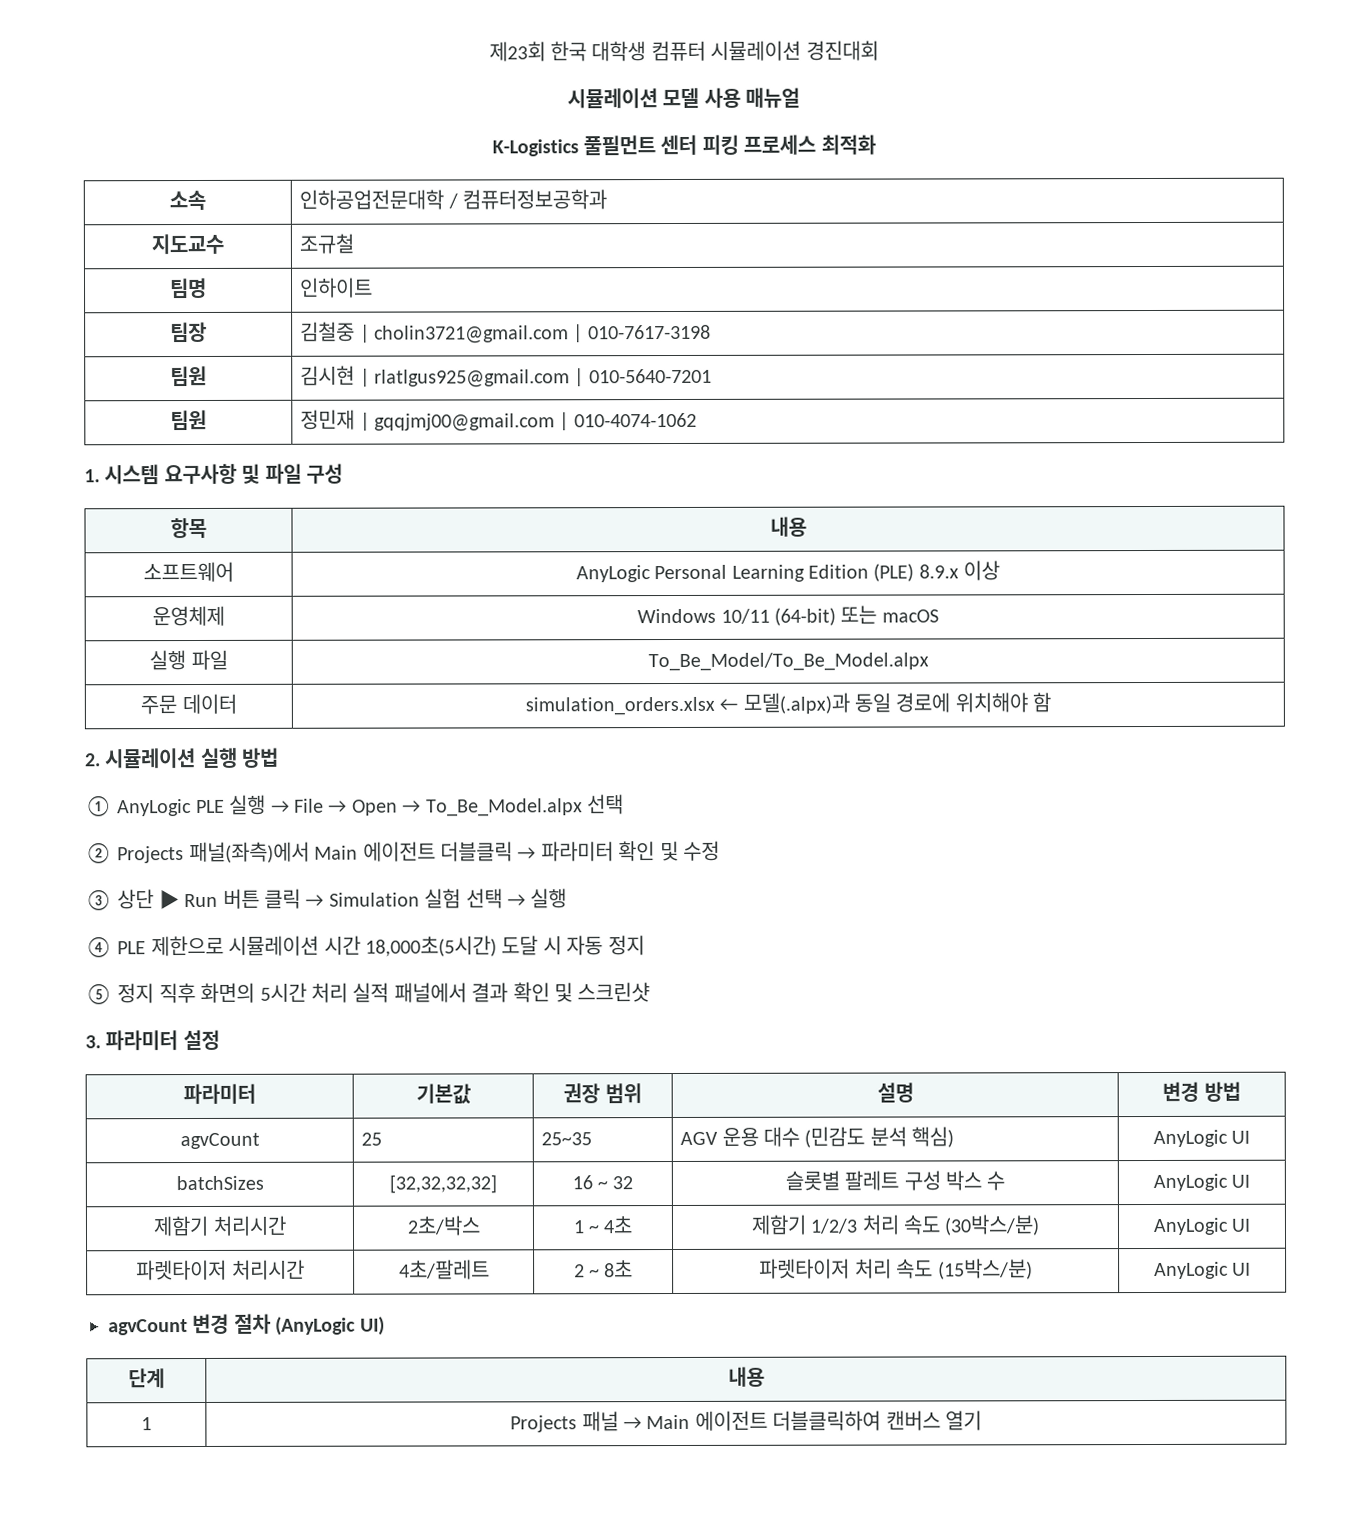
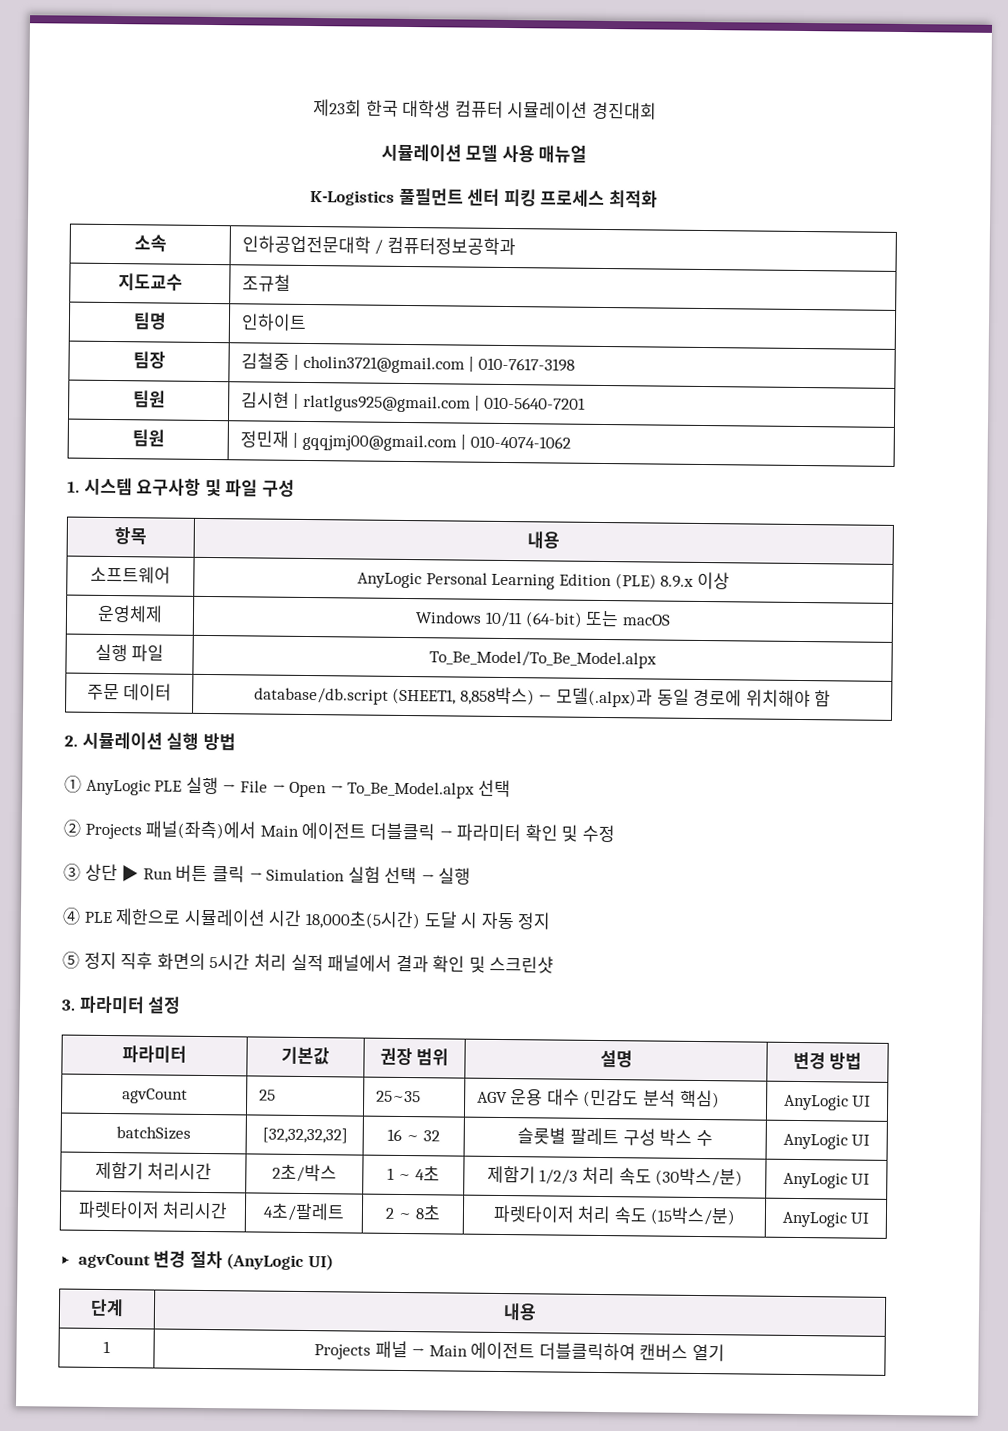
- 주문 데이터 | simulation_orders.xlsx ← 모델(.alpx)과 동일 경로에 위치해야 함
+ 주문 데이터 | database/db.script (SHEET1, 8,858박스) ← 모델(.alpx)과 동일 경로에 위치해야 함

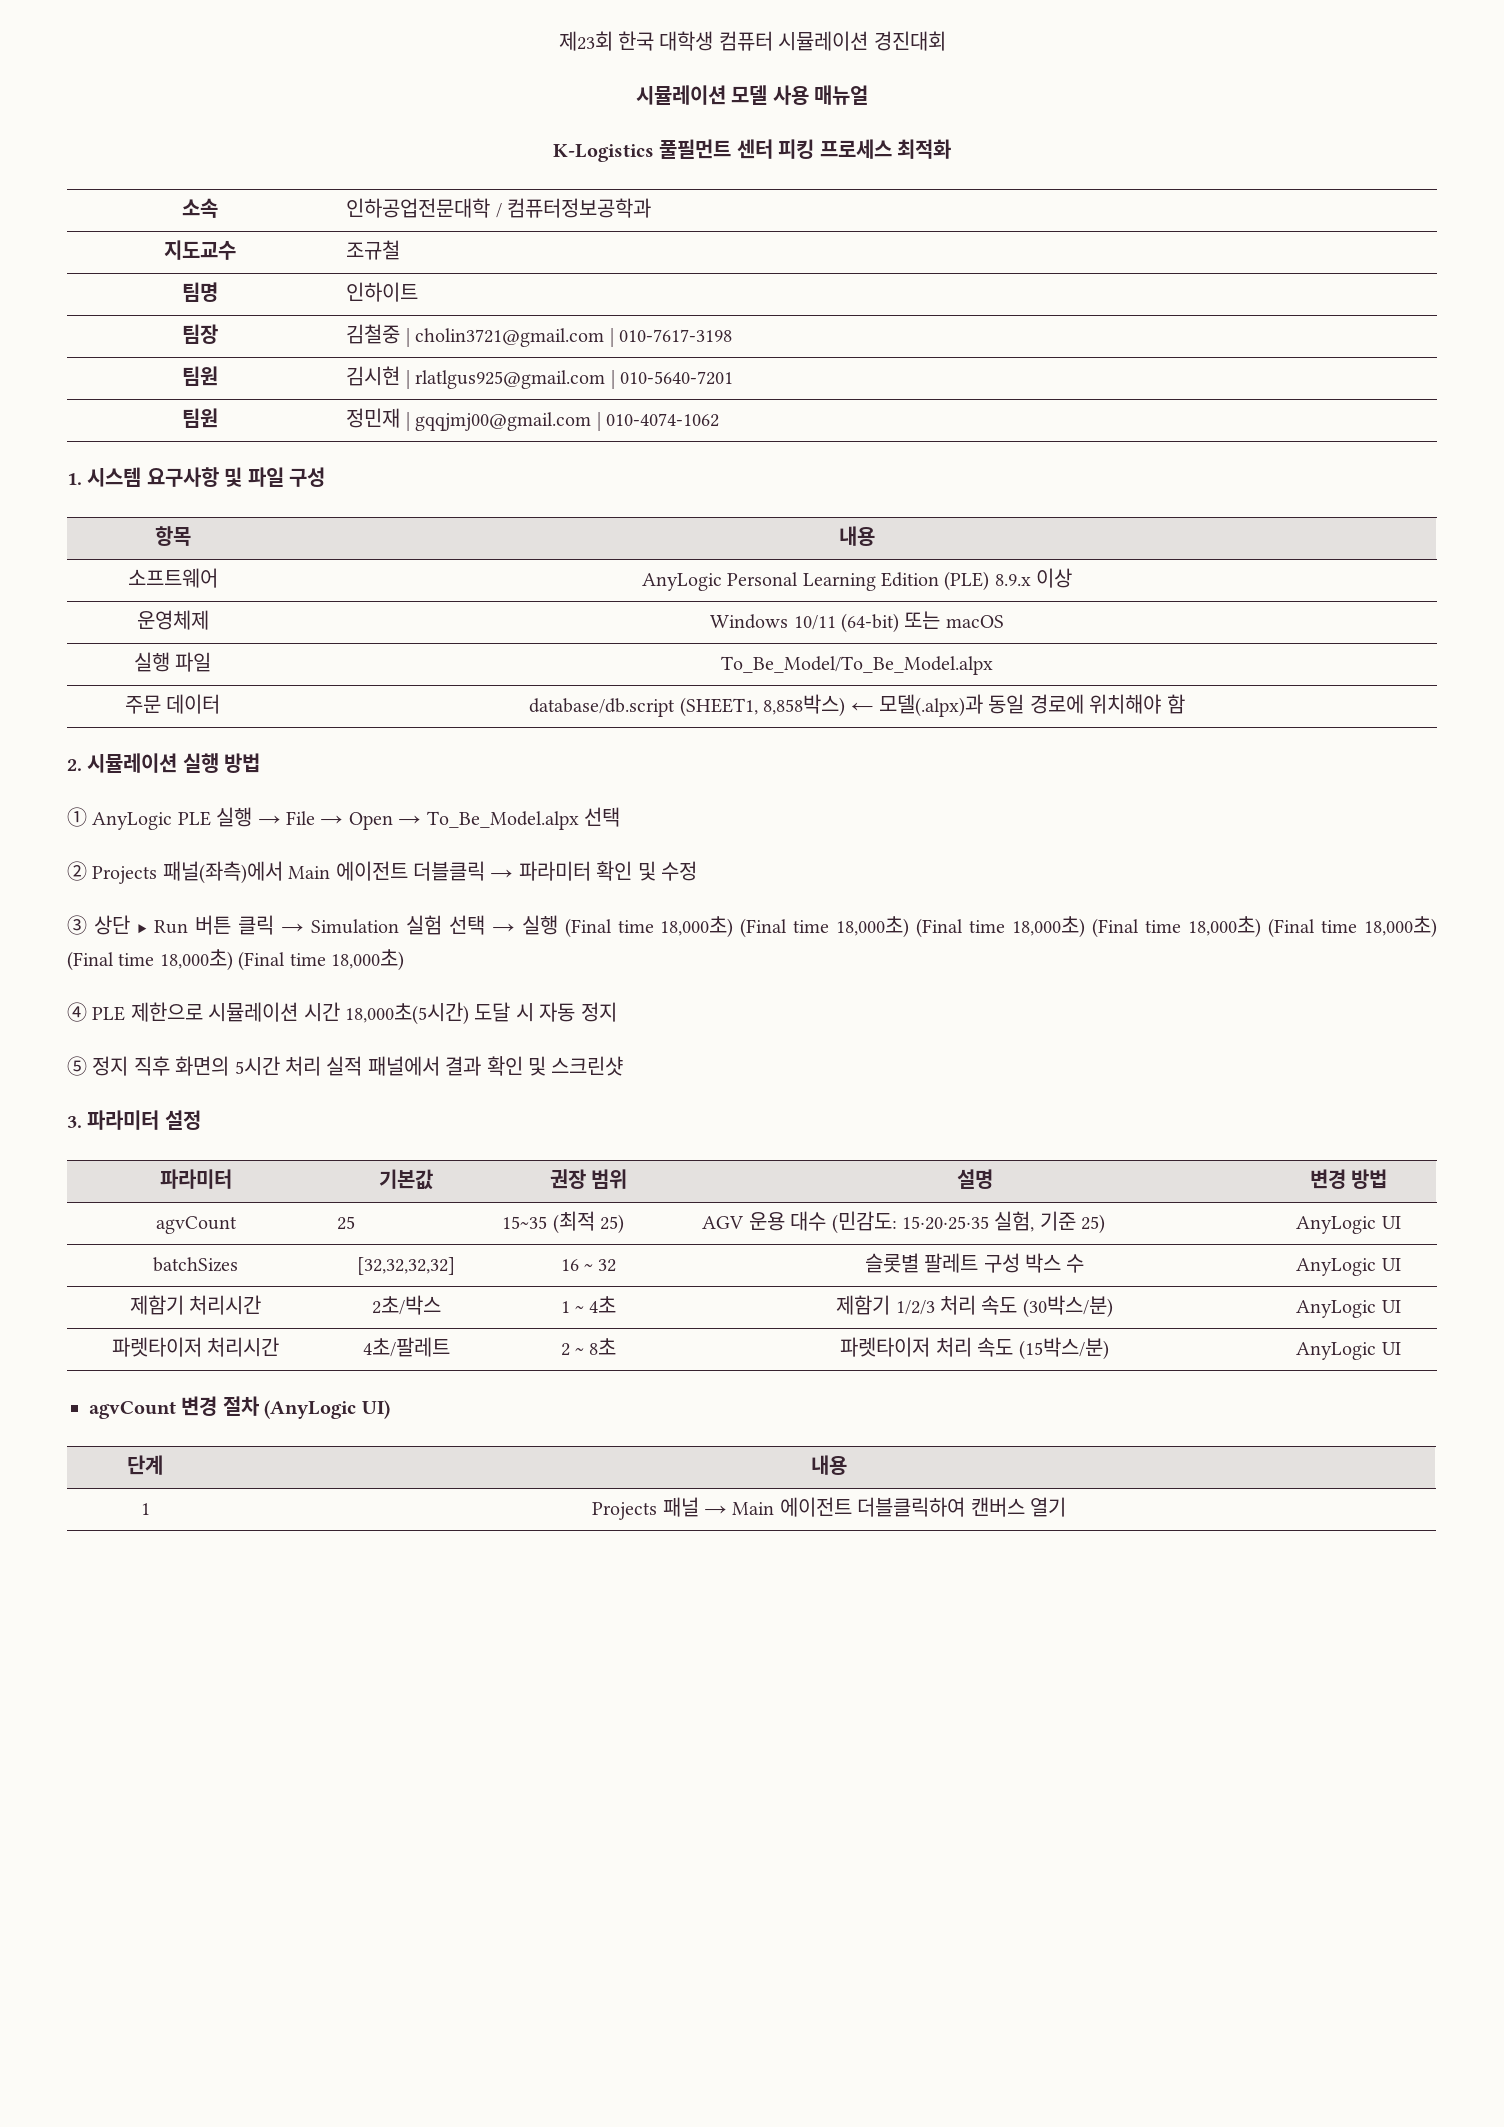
- ③ 상단 ▶ Run 버튼 클릭 → Simulation 실험 선택 → 실행
+ ③ 상단 ▶ Run 버튼 클릭 → Simulation 실험 선택 → 실행 (Final time 18,000초) (Final time 18,000초) (Final time 18,000초) (Final time 18,000초) (Final time 18,000초) (Final time 18,000초) (Final time 18,000초)
- agvCount | 25 | 25~35 | AGV 운용 대수 (민감도 분석 핵심) | AnyLogic UI
+ agvCount | 25 | 15~35 (최적 25) | AGV 운용 대수 (민감도: 15·20·25·35 실험, 기준 25) | AnyLogic UI

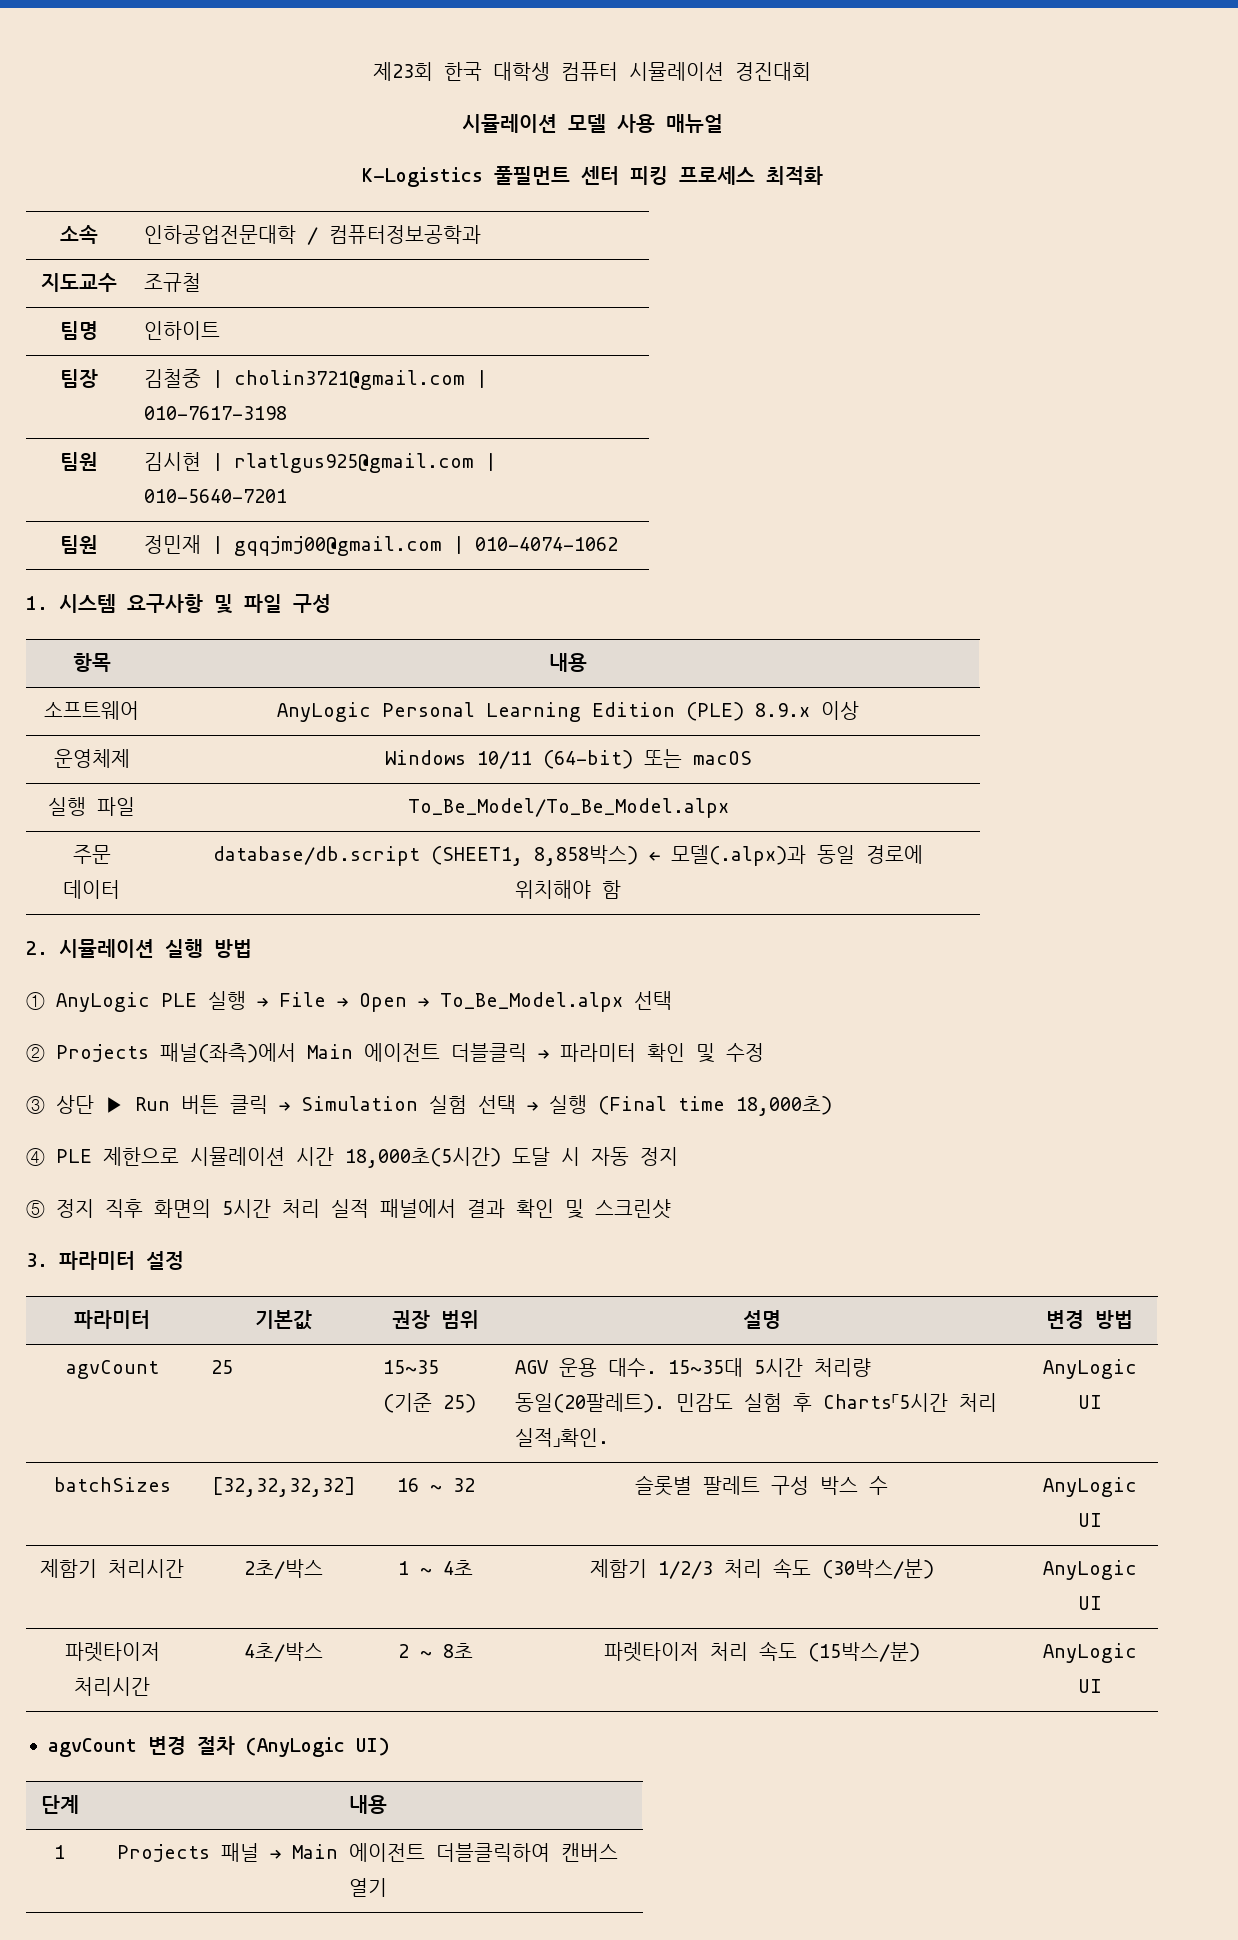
- ③ 상단 ▶ Run 버튼 클릭 → Simulation 실험 선택 → 실행 (Final time 18,000초) (Final time 18,000초) (Final time 18,000초) (Final time 18,000초) (Final time 18,000초) (Final time 18,000초) (Final time 18,000초)
+ ③ 상단 ▶ Run 버튼 클릭 → Simulation 실험 선택 → 실행 (Final time 18,000초)
- agvCount | 25 | 15~35 (최적 25) | AGV 운용 대수 (민감도: 15·20·25·35 실험, 기준 25) | AnyLogic UI
+ agvCount | 25 | 15~35 (기준 25) | AGV 운용 대수. 15~35대 5시간 처리량 동일(20팔레트). 민감도 실험 후 Charts「5시간 처리 실적」확인. | AnyLogic UI
- 파렛타이저 처리시간 | 4초/팔레트 | 2 ~ 8초 | 파렛타이저 처리 속도 (15박스/분) | AnyLogic UI
+ 파렛타이저 처리시간 | 4초/박스 | 2 ~ 8초 | 파렛타이저 처리 속도 (15박스/분) | AnyLogic UI

